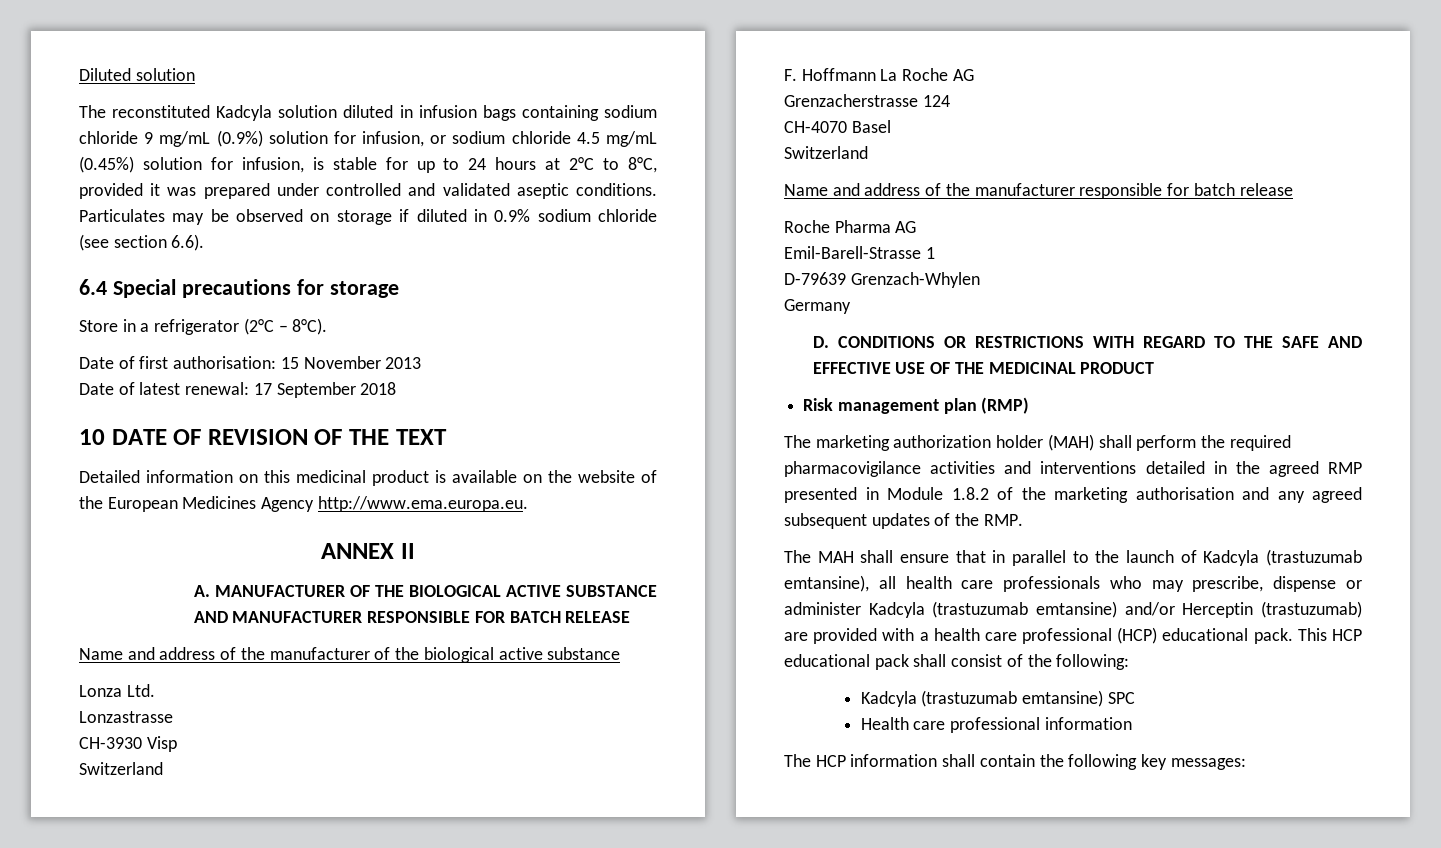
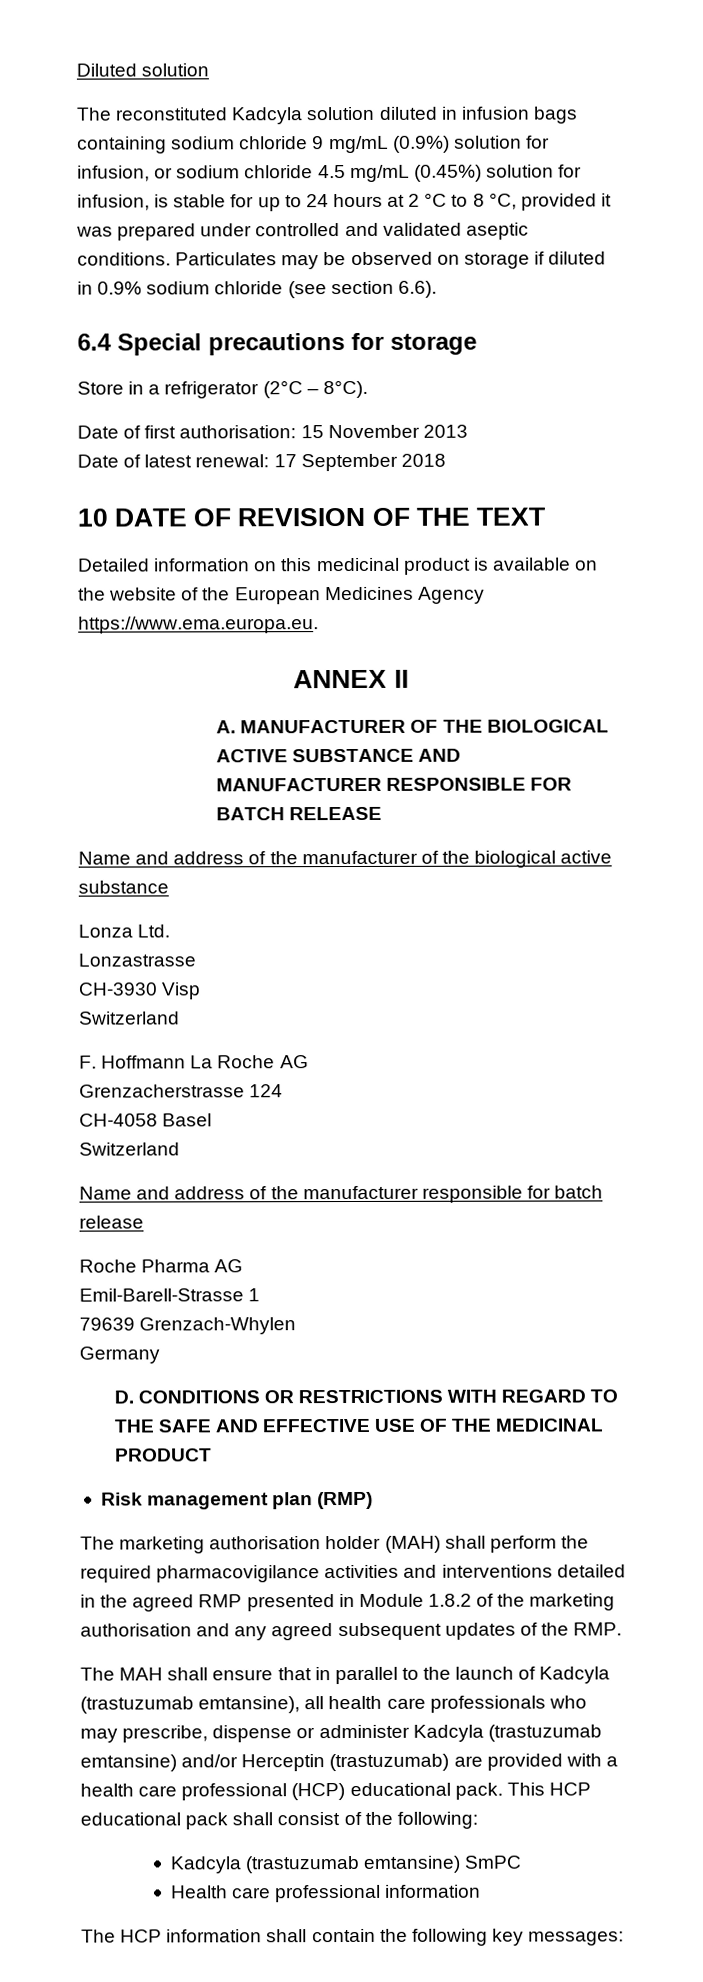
- The reconstituted Kadcyla solution diluted in infusion bags containing sodium chloride 9 mg/mL (0.9%) solution for infusion, or sodium chloride 4.5 mg/mL (0.45%) solution for infusion, is stable for up to 24 hours at 2°C to 8°C, provided it was prepared under controlled and validated aseptic conditions.
+ The reconstituted Kadcyla solution diluted in infusion bags containing sodium chloride 9 mg/mL (0.9%) solution for infusion, or sodium chloride 4.5 mg/mL (0.45%) solution for infusion, is stable for up to 24 hours at 2 °C to 8 °C, provided it was prepared under controlled and validated aseptic conditions.
- Detailed information on this medicinal product is available on the website of the European Medicines Agency http://www.ema.europa.eu.
+ Detailed information on this medicinal product is available on the website of the European Medicines Agency https://www.ema.europa.eu.
- CH-4070 Basel
+ CH-4058 Basel
- D-79639 Grenzach-Whylen
+ 79639 Grenzach-Whylen
- The marketing authorization holder (MAH) shall perform the required pharmacovigilance activities and interventions detailed in the agreed RMP presented in Module 1.8.2 of the marketing authorisation and any agreed subsequent updates of the RMP.
+ The marketing authorisation holder (MAH) shall perform the required pharmacovigilance activities and interventions detailed in the agreed RMP presented in Module 1.8.2 of the marketing authorisation and any agreed subsequent updates of the RMP.
- Kadcyla (trastuzumab emtansine) SPC
+ Kadcyla (trastuzumab emtansine) SmPC

